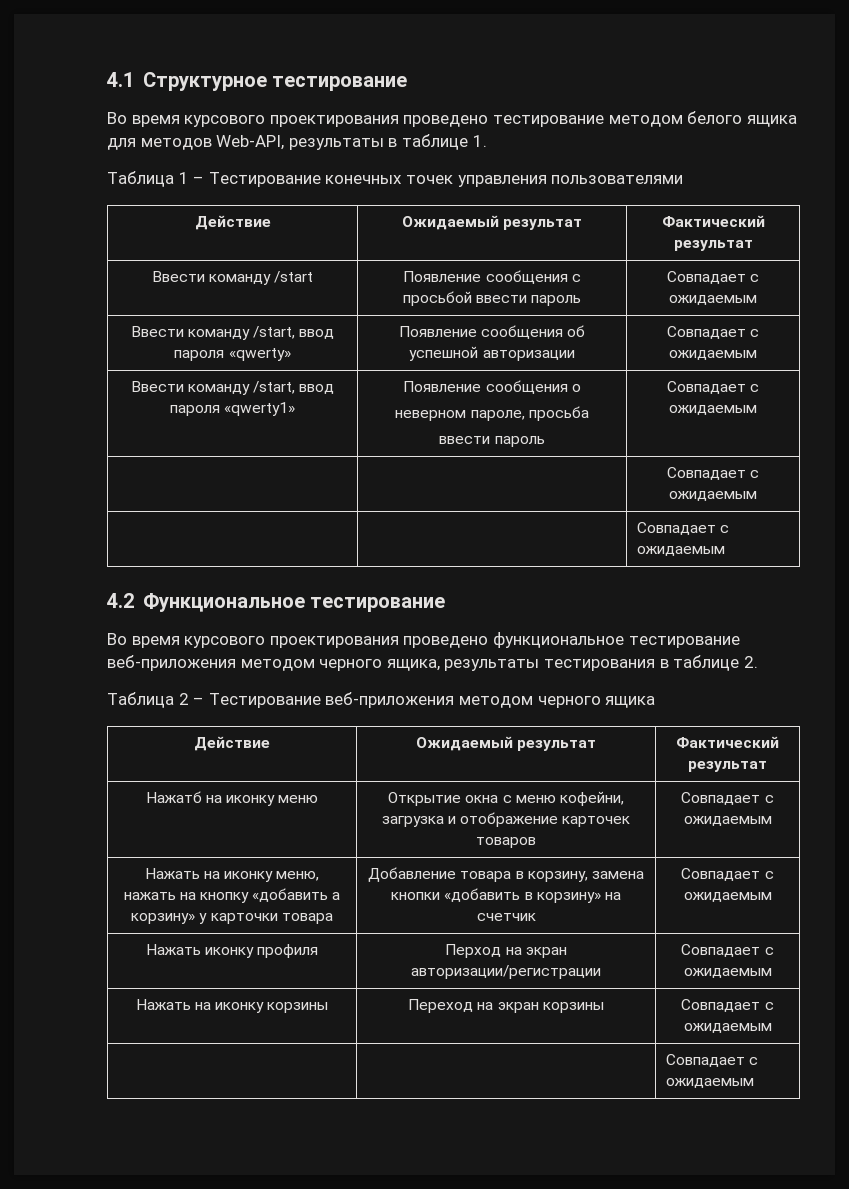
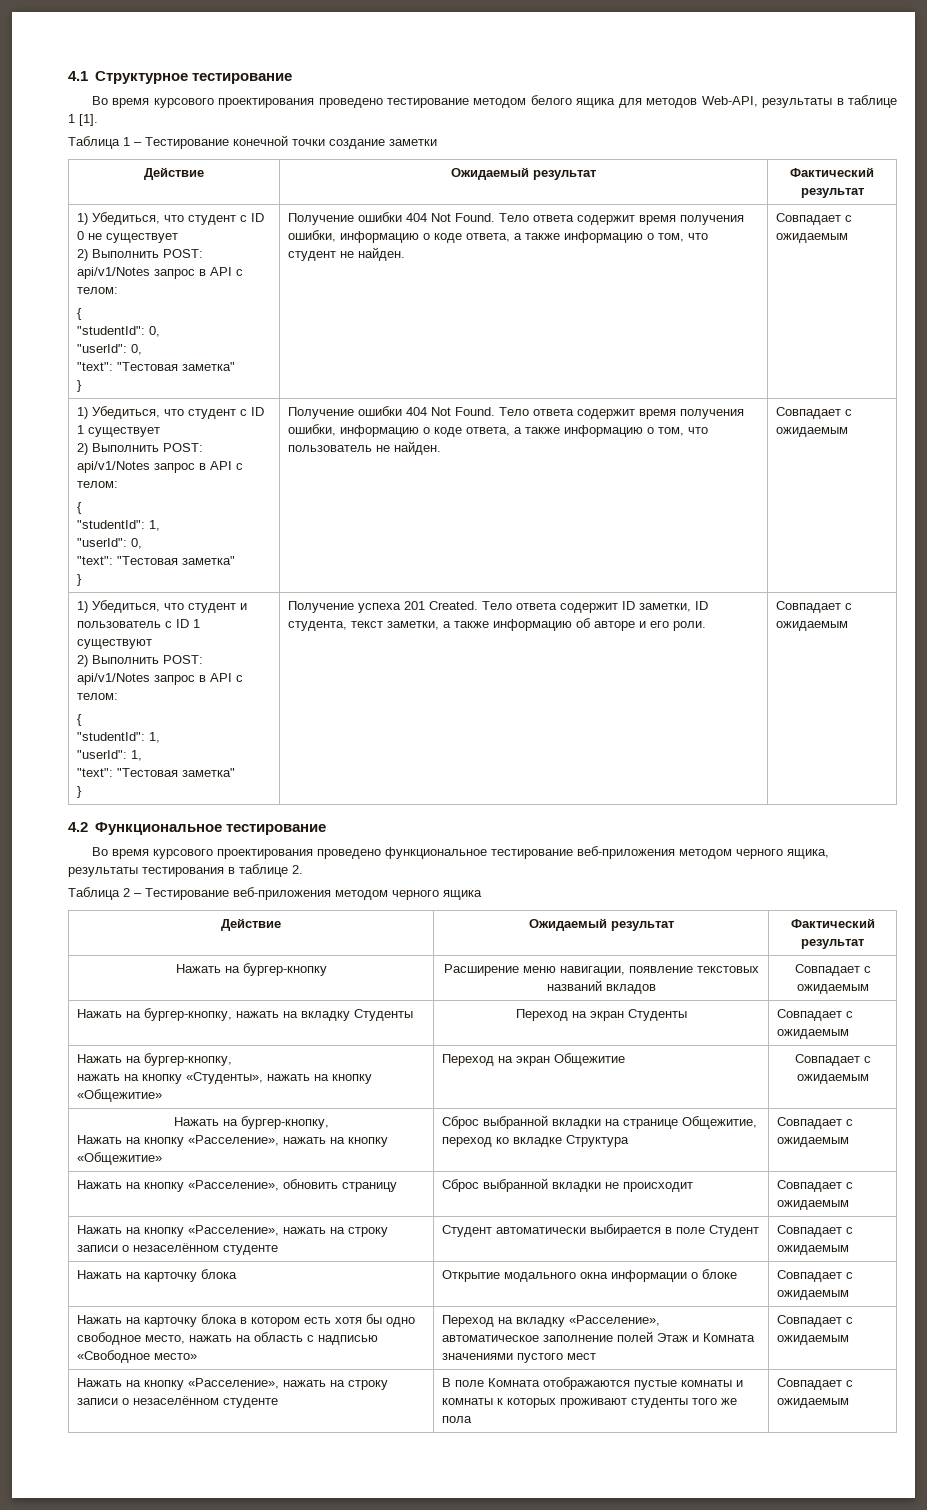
- Во время курсового проектирования проведено тестирование методом белого ящика для методов Web-API, результаты в таблице 1.
+ Во время курсового проектирования проведено тестирование методом белого ящика для методов Web-API, результаты в таблице 1 [1].
- Таблица 1 – Тестирование конечных точек управления пользователями
+ Таблица 1 – Тестирование конечной точки создание заметки
  Действие | Ожидаемый результат | Фактический результат
- Ввести команду /start | Появление сообщения с просьбой ввести пароль | Совпадает с ожидаемым
- Ввести команду /start, ввод пароля «qwerty» | Появление сообщения об успешной авторизации | Совпадает с ожидаемым
- Ввести команду /start, ввод пароля «qwerty1» | Появление сообщения о
- неверном пароле, просьба
- ввести пароль | Совпадает с ожидаемым
- | | Совпадает с ожидаемым
- | | Совпадает с ожидаемым
+ 1) Убедиться, что студент с ID 0 не существует
+ 2) Выполнить POST: api/v1/Notes запрос в API c телом:
+ {
+ "studentId": 0,
+ "userId": 0,
+ "text": "Тестовая заметка"
+ } | Получение ошибки 404 Not Found. Тело ответа содержит время получения ошибки, информацию о коде ответа, а также информацию о том, что студент не найден. | Совпадает с ожидаемым
+ 1) Убедиться, что студент с ID 1 существует
+ 2) Выполнить POST: api/v1/Notes запрос в API c телом:
+ {
+ "studentId": 1,
+ "userId": 0,
+ "text": "Тестовая заметка"
+ } | Получение ошибки 404 Not Found. Тело ответа содержит время получения ошибки, информацию о коде ответа, а также информацию о том, что пользователь не найден. | Совпадает с ожидаемым
+ 1) Убедиться, что студент и пользователь с ID 1 существуют
+ 2) Выполнить POST: api/v1/Notes запрос в API c телом:
+ {
+ "studentId": 1,
+ "userId": 1,
+ "text": "Тестовая заметка"
+ } | Получение успеха 201 Created. Тело ответа содержит ID заметки, ID студента, текст заметки, а также информацию об авторе и его роли. | Совпадает с ожидаемым
- Нажатб на иконку меню | Открытие окна с меню кофейни, загрузка и отображение карточек товаров | Совпадает с ожидаемым
- Нажать на иконку меню, нажать на кнопку «добавить а корзину» у карточки товара | Добавление товара в корзину, замена кнопки «добавить в корзину» на счетчик | Совпадает с ожидаемым
- Нажать иконку профиля | Перход на экран авторизации/регистрации | Совпадает с ожидаемым
- Нажать на иконку корзины | Переход на экран корзины | Совпадает с ожидаемым
- | | Совпадает с ожидаемым
+ Нажать на бургер-кнопку | Расширение меню навигации, появление текстовых названий вкладов | Совпадает с ожидаемым
+ Нажать на бургер-кнопку, нажать на вкладку Студенты | Переход на экран Студенты | Совпадает с ожидаемым
+ Нажать на бургер-кнопку,
+ нажать на кнопку «Студенты», нажать на кнопку «Общежитие» | Переход на экран Общежитие | Совпадает с ожидаемым
+ Нажать на бургер-кнопку,
+ Нажать на кнопку «Расселение», нажать на кнопку «Общежитие» | Сброс выбранной вкладки на странице Общежитие, переход ко вкладке Структура | Совпадает с ожидаемым
+ Нажать на кнопку «Расселение», обновить страницу | Сброс выбранной вкладки не происходит | Совпадает с ожидаемым
+ Нажать на кнопку «Расселение», нажать на строку записи о незаселённом студенте | Студент автоматически выбирается в поле Студент | Совпадает с ожидаемым
+ Нажать на карточку блока | Открытие модального окна информации о блоке | Совпадает с ожидаемым
+ Нажать на карточку блока в котором есть хотя бы одно свободное место, нажать на область с надписью «Свободное место» | Переход на вкладку «Расселение», автоматическое заполнение полей Этаж и Комната значениями пустого мест | Совпадает с ожидаемым
+ Нажать на кнопку «Расселение», нажать на строку записи о незаселённом студенте | В поле Комната отображаются пустые комнаты и комнаты к которых проживают студенты того же пола | Совпадает с ожидаемым

